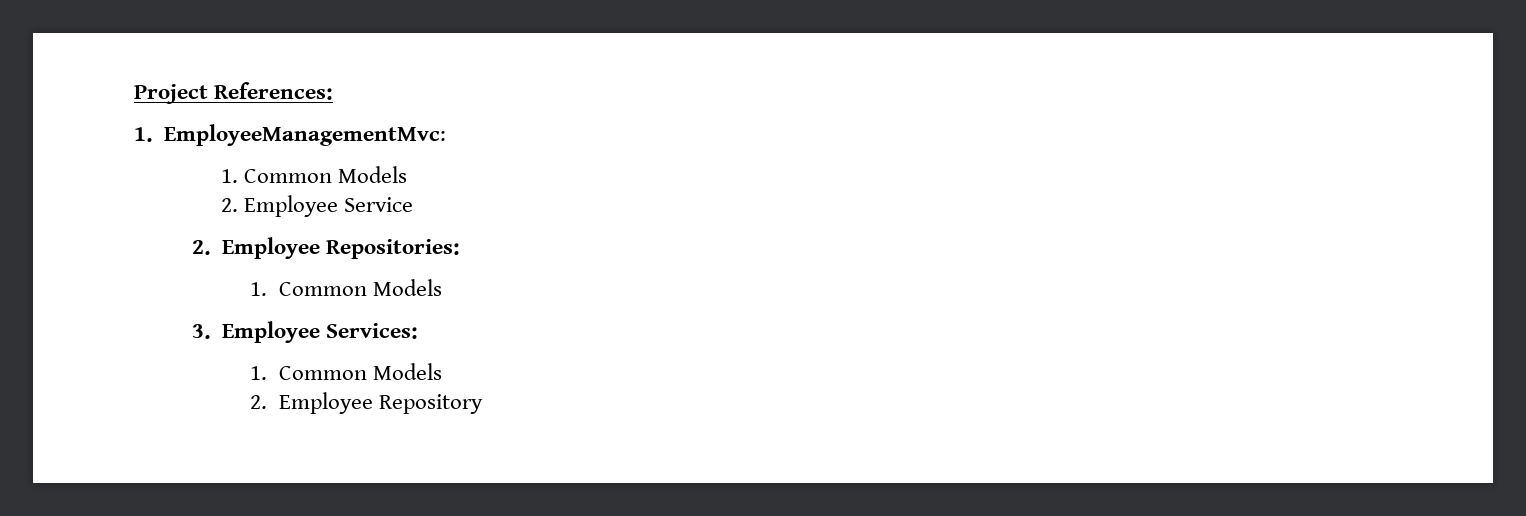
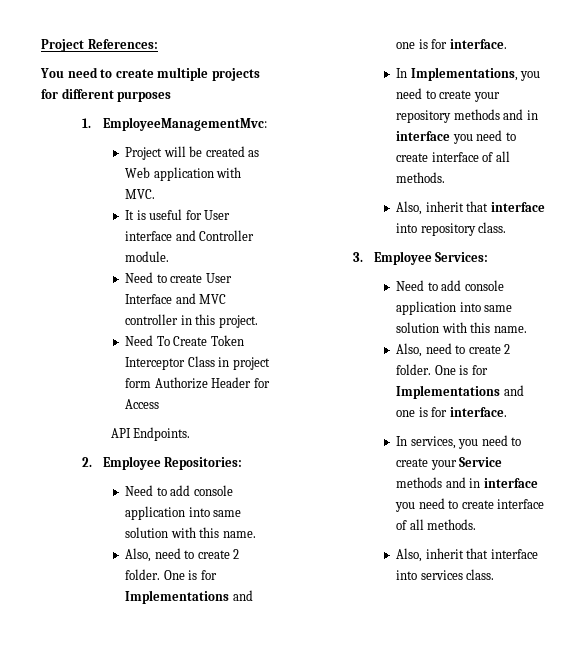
+ You need to create multiple projects for different purposes
  1. EmployeeManagementMvc:
- 1. Common Models
- 2. Employee Service
+ Project will be created as Web application with MVC.
+ It is useful for User interface and Controller module.
+ Need to create User Interface and MVC controller in this project.
+ Need To Create Token Interceptor Class in project form Authorize Header for Access
+ API Endpoints.
  2. Employee Repositories:
- 1. Common Models
+ Need to add console application into same solution with this name.
+ Also, need to create 2 folder. One is for Implementations and one is for interface.
+ In Implementations, you need to create your repository methods and in interface you need to create interface of all methods.
+ Also, inherit that interface into repository class.
  3. Employee Services:
- 1. Common Models
- 2. Employee Repository
+ Need to add console application into same solution with this name.
+ Also, need to create 2 folder. One is for Implementations and one is for interface.
+ In services, you need to create your Service methods and in interface you need to create interface of all methods.
+ Also, inherit that interface into services class.

